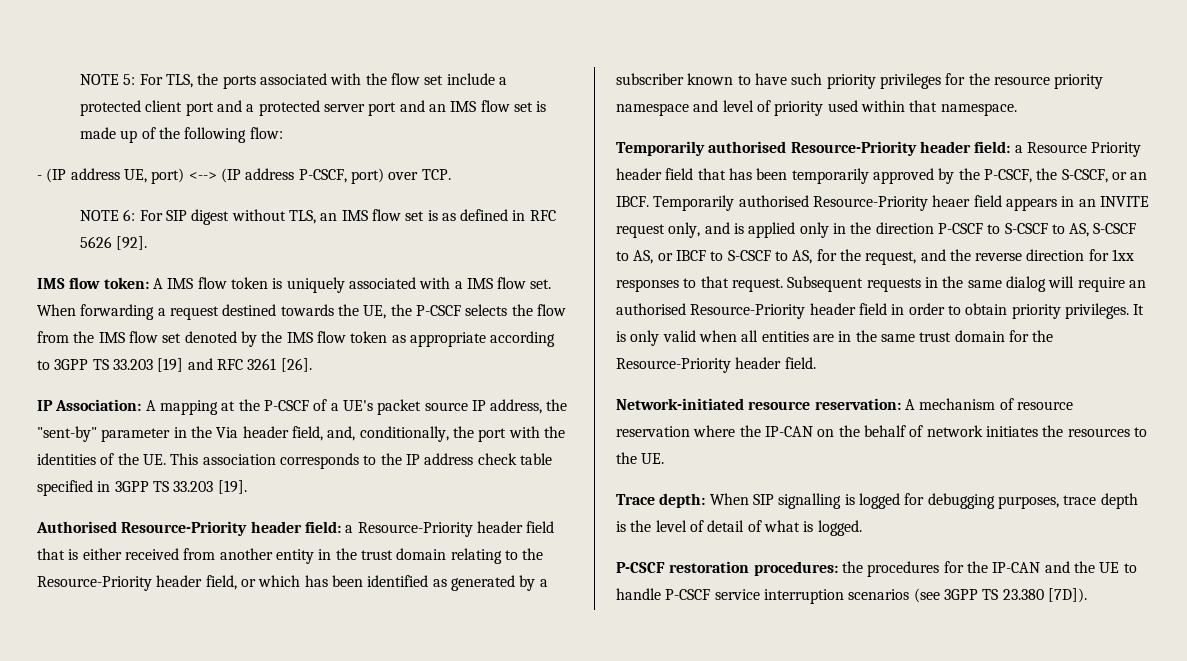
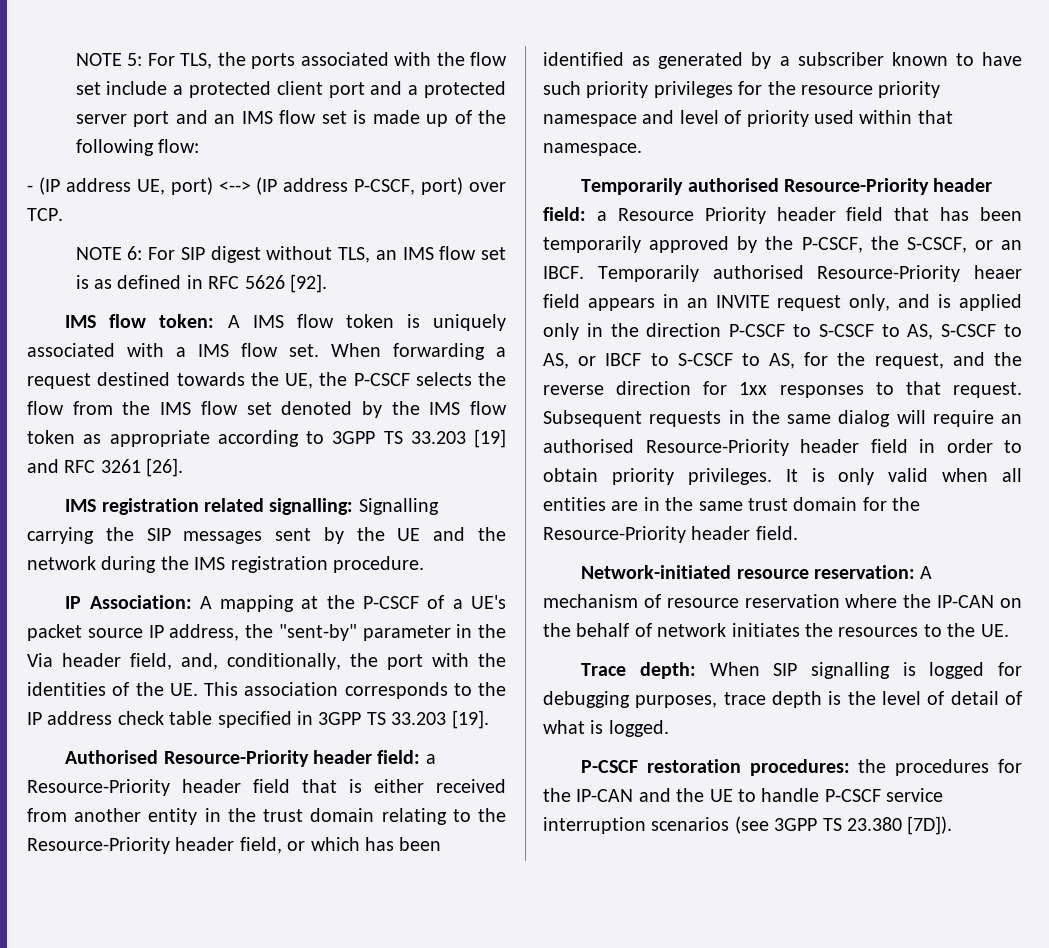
+ IMS registration related signalling: Signalling carrying the SIP messages sent by the UE and the network during the IMS registration procedure.

